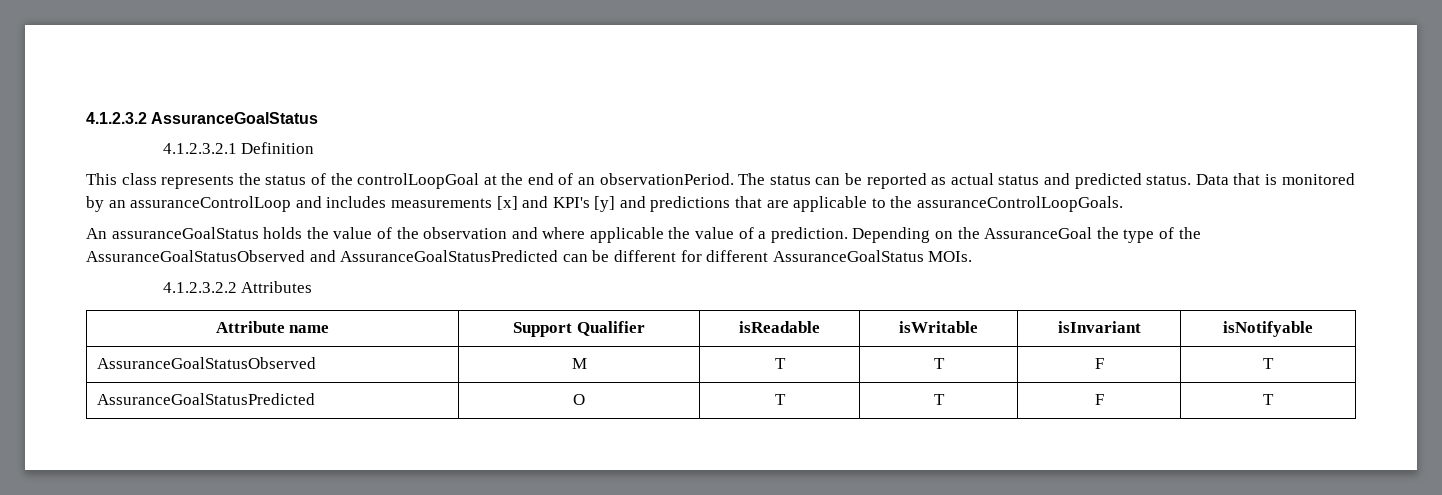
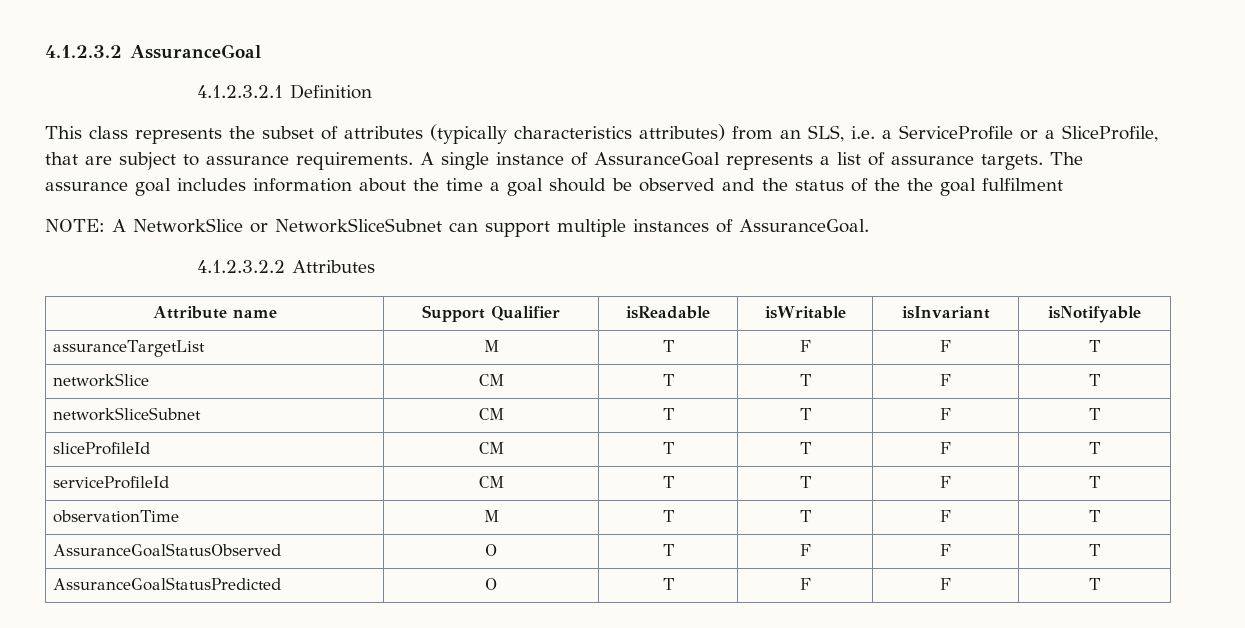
- 4.1.2.3.2 AssuranceGoalStatus
+ 4.1.2.3.2 AssuranceGoal
- This class represents the status of the controlLoopGoal at the end of an observationPeriod. The status can be reported as actual status and predicted status. Data that is monitored by an assuranceControlLoop and includes measurements [x] and KPI's [y] and predictions that are applicable to the assuranceControlLoopGoals.
- An assuranceGoalStatus holds the value of the observation and where applicable the value of a prediction. Depending on the AssuranceGoal the type of the AssuranceGoalStatusObserved and AssuranceGoalStatusPredicted can be different for different AssuranceGoalStatus MOIs.
+ This class represents the subset of attributes (typically characteristics attributes) from an SLS, i.e. a ServiceProfile or a SliceProfile, that are subject to assurance requirements. A single instance of AssuranceGoal represents a list of assurance targets. The assurance goal includes information about the time a goal should be observed and the status of the the goal fulfilment
+ NOTE: A NetworkSlice or NetworkSliceSubnet can support multiple instances of AssuranceGoal.
- AssuranceGoalStatusObserved | M | T | T | F | T
+ assuranceTargetList | M | T | F | F | T
+ networkSlice | CM | T | T | F | T
+ networkSliceSubnet | CM | T | T | F | T
+ sliceProfileId | CM | T | T | F | T
+ serviceProfileId | CM | T | T | F | T
+ observationTime | M | T | T | F | T
+ AssuranceGoalStatusObserved | O | T | F | F | T
- AssuranceGoalStatusPredicted | O | T | T | F | T
+ AssuranceGoalStatusPredicted | O | T | F | F | T

